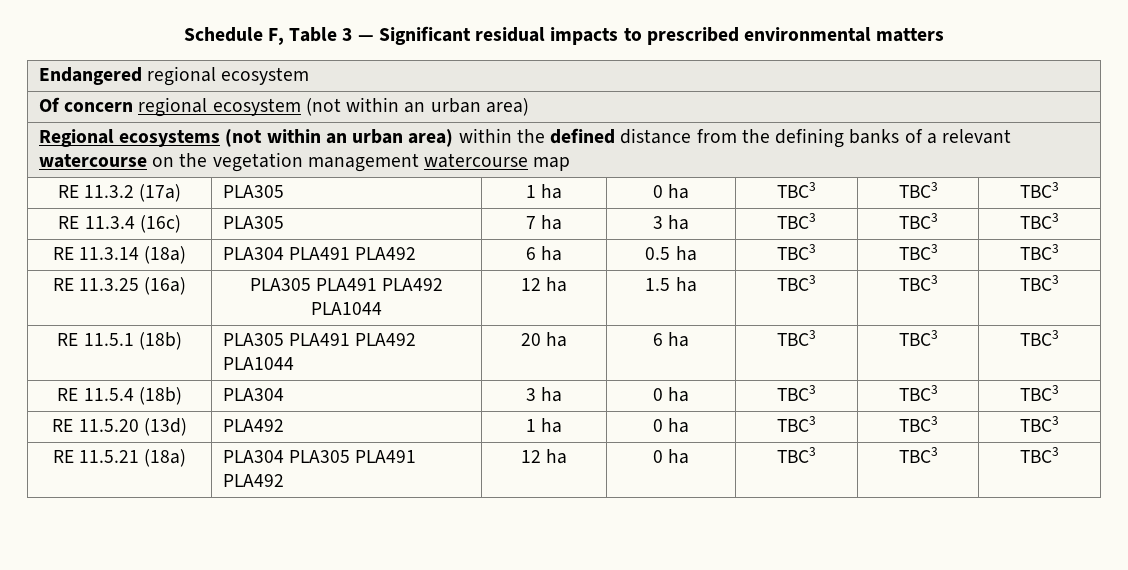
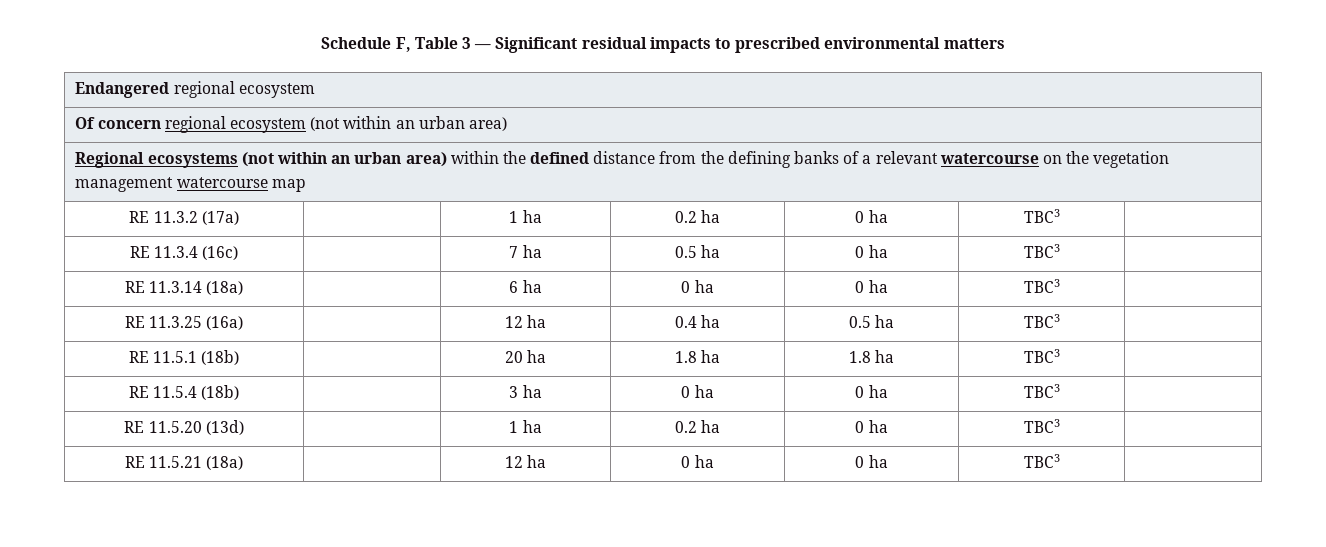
- RE 11.3.2 (17a) | PLA305 | 1 ha | 0 ha | TBC3 | TBC3 | TBC3
+ RE 11.3.2 (17a) | | 1 ha | 0.2 ha | 0 ha | TBC3 |
- RE 11.3.4 (16c) | PLA305 | 7 ha | 3 ha | TBC3 | TBC3 | TBC3
+ RE 11.3.4 (16c) | | 7 ha | 0.5 ha | 0 ha | TBC3 |
- RE 11.3.14 (18a) | PLA304 PLA491 PLA492 | 6 ha | 0.5 ha | TBC3 | TBC3 | TBC3
- RE 11.3.25 (16a) | PLA305 PLA491 PLA492 PLA1044 | 12 ha | 1.5 ha | TBC3 | TBC3 | TBC3
+ RE 11.3.14 (18a) | | 6 ha | 0 ha | 0 ha | TBC3 |
+ RE 11.3.25 (16a) | | 12 ha | 0.4 ha | 0.5 ha | TBC3 |
- RE 11.5.1 (18b) | PLA305 PLA491 PLA492 PLA1044 | 20 ha | 6 ha | TBC3 | TBC3 | TBC3
+ RE 11.5.1 (18b) | | 20 ha | 1.8 ha | 1.8 ha | TBC3 |
- RE 11.5.4 (18b) | PLA304 | 3 ha | 0 ha | TBC3 | TBC3 | TBC3
+ RE 11.5.4 (18b) | | 3 ha | 0 ha | 0 ha | TBC3 |
- RE 11.5.20 (13d) | PLA492 | 1 ha | 0 ha | TBC3 | TBC3 | TBC3
+ RE 11.5.20 (13d) | | 1 ha | 0.2 ha | 0 ha | TBC3 |
- RE 11.5.21 (18a) | PLA304 PLA305 PLA491 PLA492 | 12 ha | 0 ha | TBC3 | TBC3 | TBC3
+ RE 11.5.21 (18a) | | 12 ha | 0 ha | 0 ha | TBC3 |

